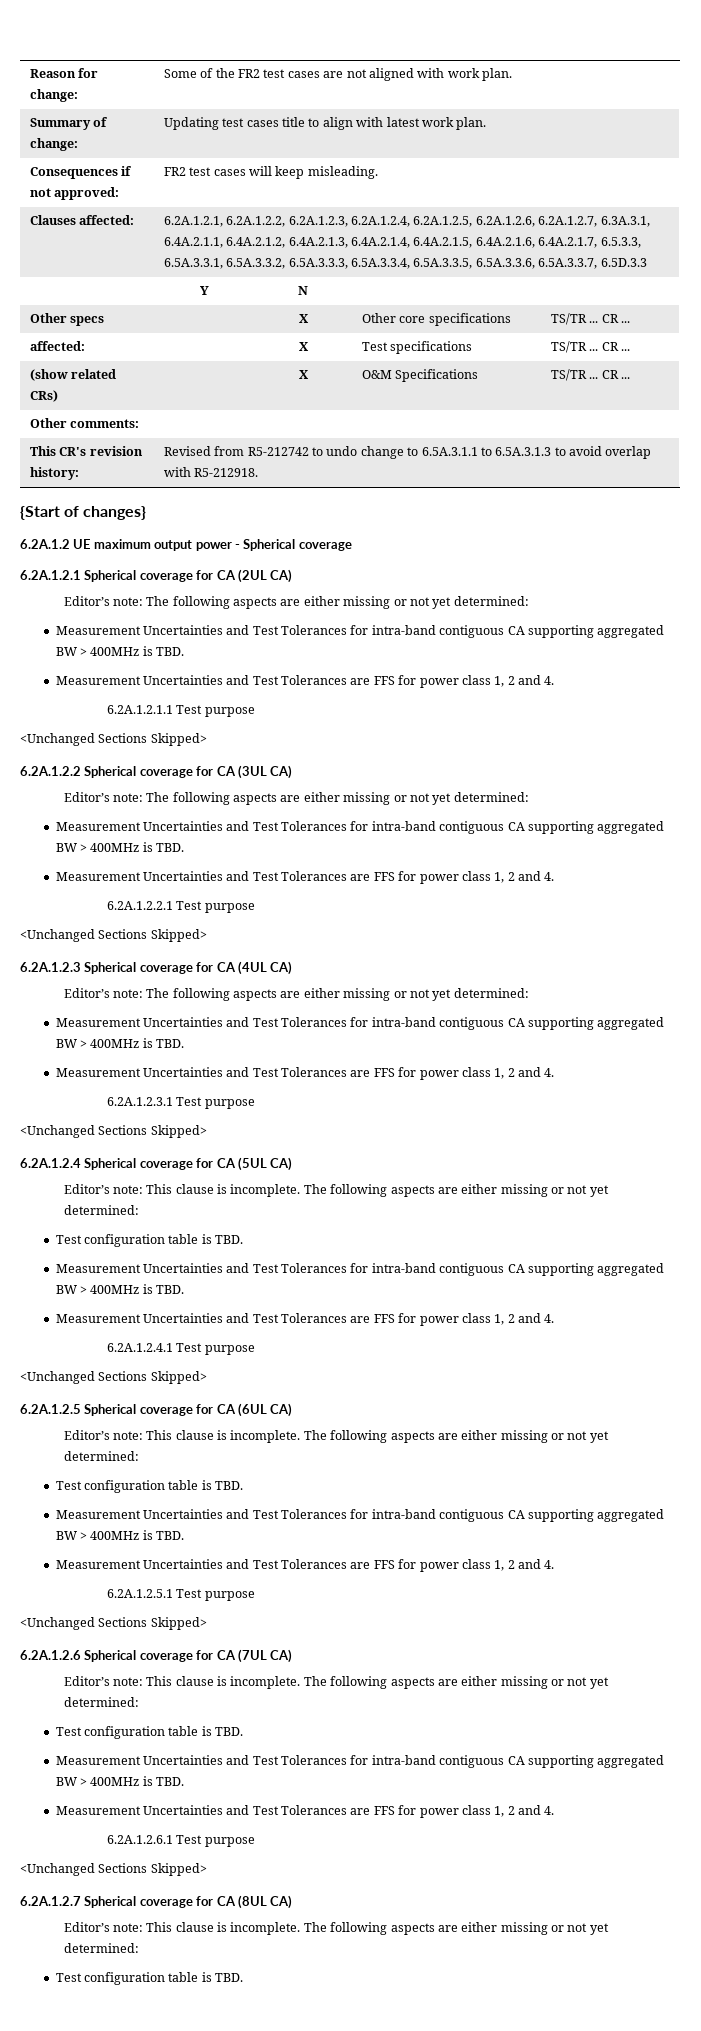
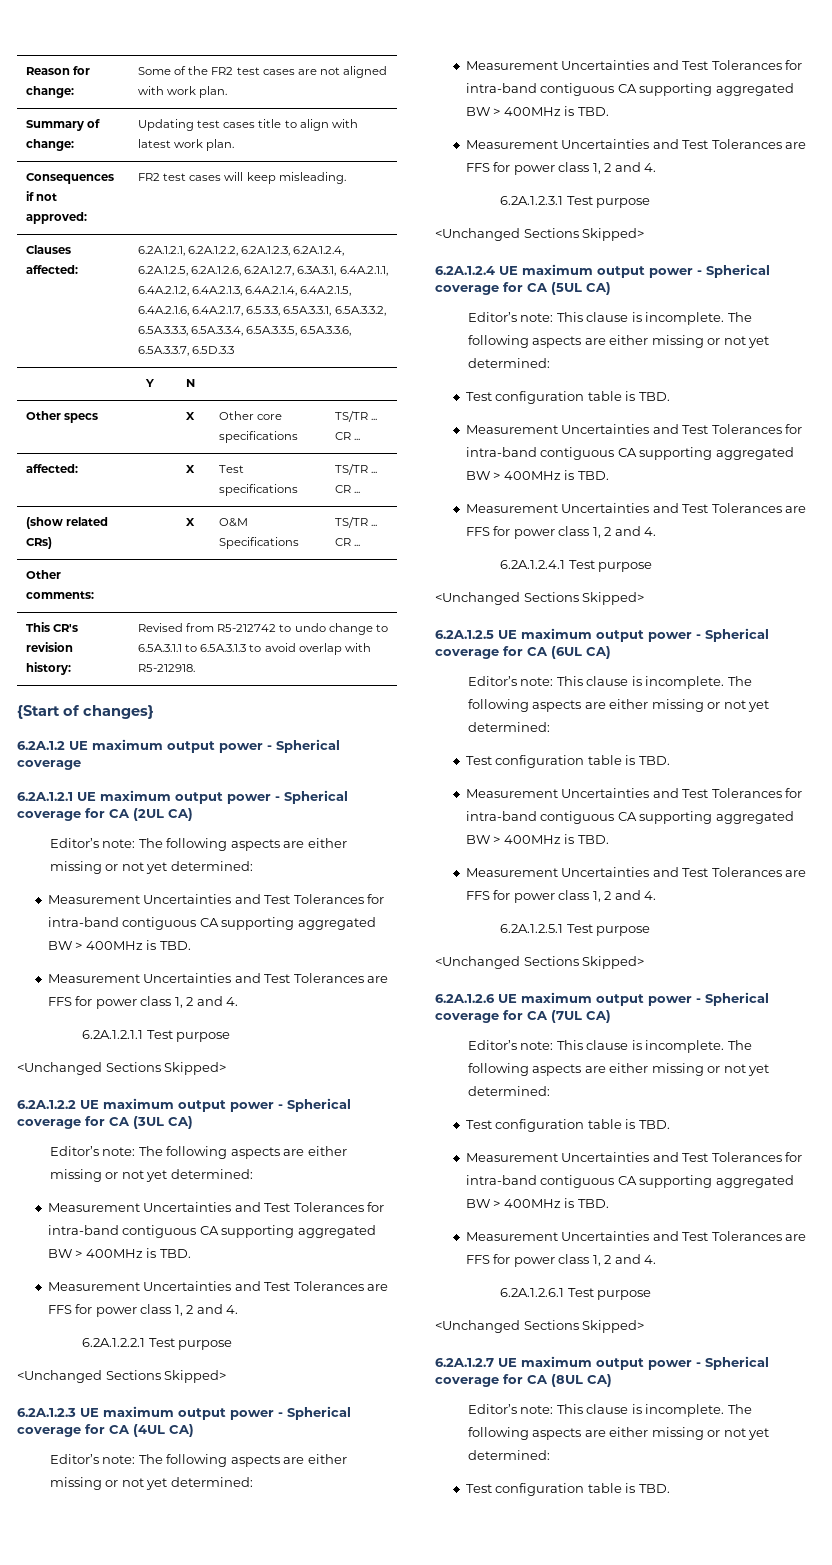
- 6.2A.1.2.1 Spherical coverage for CA (2UL CA)
+ 6.2A.1.2.1 UE maximum output power - Spherical coverage for CA (2UL CA)
- 6.2A.1.2.2 Spherical coverage for CA (3UL CA)
+ 6.2A.1.2.2 UE maximum output power - Spherical coverage for CA (3UL CA)
- 6.2A.1.2.3 Spherical coverage for CA (4UL CA)
+ 6.2A.1.2.3 UE maximum output power - Spherical coverage for CA (4UL CA)
- 6.2A.1.2.4 Spherical coverage for CA (5UL CA)
+ 6.2A.1.2.4 UE maximum output power - Spherical coverage for CA (5UL CA)
- 6.2A.1.2.5 Spherical coverage for CA (6UL CA)
+ 6.2A.1.2.5 UE maximum output power - Spherical coverage for CA (6UL CA)
- 6.2A.1.2.6 Spherical coverage for CA (7UL CA)
+ 6.2A.1.2.6 UE maximum output power - Spherical coverage for CA (7UL CA)
- 6.2A.1.2.7 Spherical coverage for CA (8UL CA)
+ 6.2A.1.2.7 UE maximum output power - Spherical coverage for CA (8UL CA)

